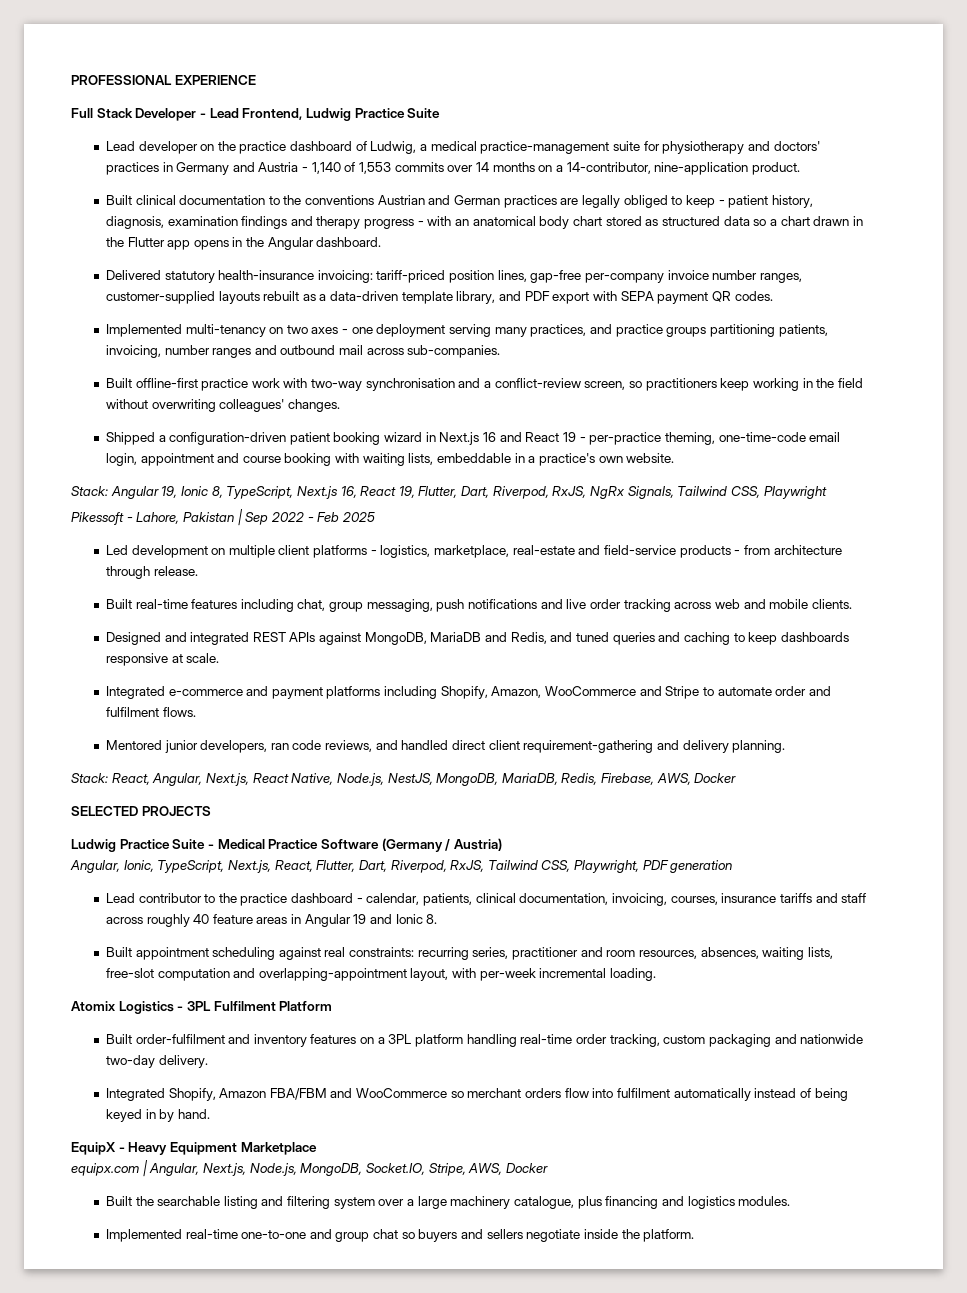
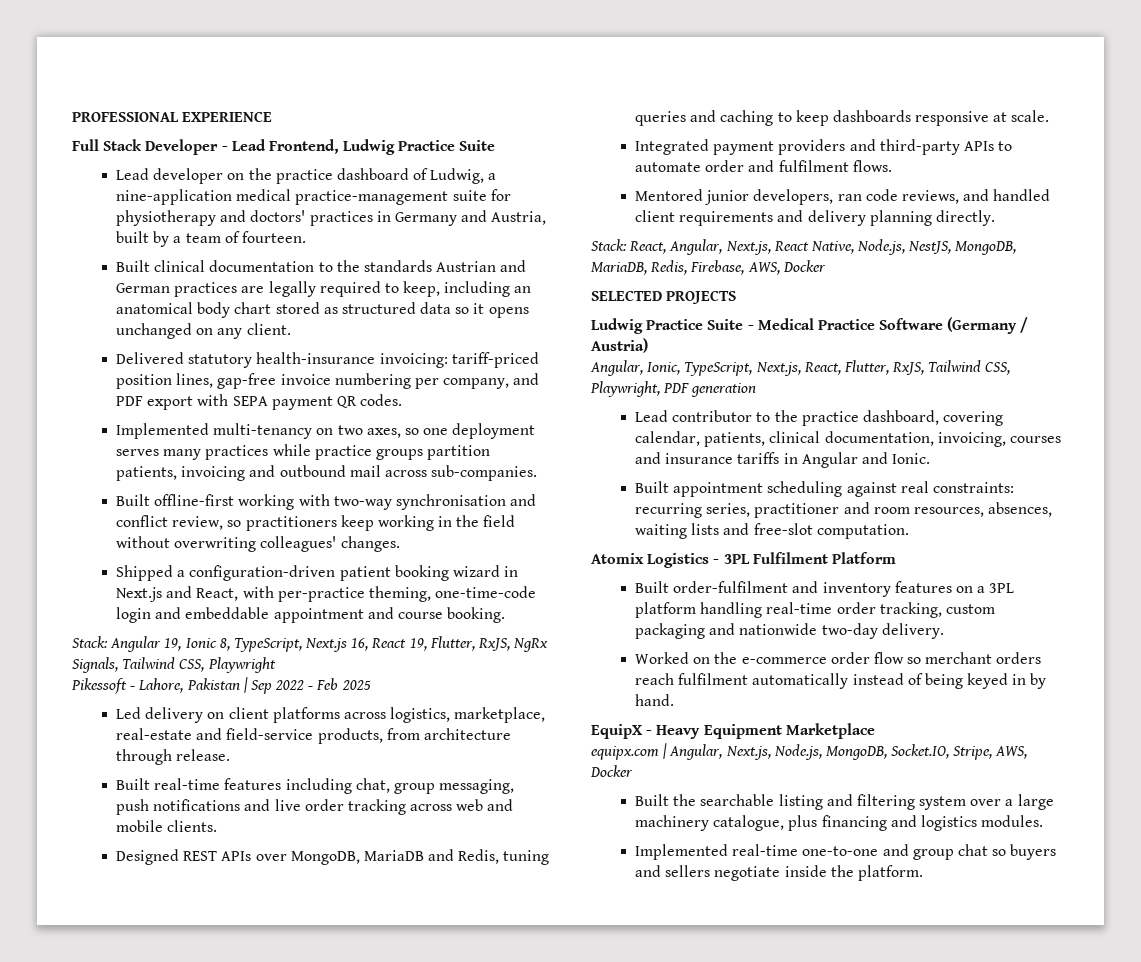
- Lead developer on the practice dashboard of Ludwig, a medical practice-management suite for physiotherapy and doctors' practices in Germany and Austria - 1,140 of 1,553 commits over 14 months on a 14-contributor, nine-application product.
+ Lead developer on the practice dashboard of Ludwig, a nine-application medical practice-management suite for physiotherapy and doctors' practices in Germany and Austria, built by a team of fourteen.
- Built clinical documentation to the conventions Austrian and German practices are legally obliged to keep - patient history, diagnosis, examination findings and therapy progress - with an anatomical body chart stored as structured data so a chart drawn in the Flutter app opens in the Angular dashboard.
+ Built clinical documentation to the standards Austrian and German practices are legally required to keep, including an anatomical body chart stored as structured data so it opens unchanged on any client.
- Delivered statutory health-insurance invoicing: tariff-priced position lines, gap-free per-company invoice number ranges, customer-supplied layouts rebuilt as a data-driven template library, and PDF export with SEPA payment QR codes.
+ Delivered statutory health-insurance invoicing: tariff-priced position lines, gap-free invoice numbering per company, and PDF export with SEPA payment QR codes.
- Implemented multi-tenancy on two axes - one deployment serving many practices, and practice groups partitioning patients, invoicing, number ranges and outbound mail across sub-companies.
+ Implemented multi-tenancy on two axes, so one deployment serves many practices while practice groups partition patients, invoicing and outbound mail across sub-companies.
- Built offline-first practice work with two-way synchronisation and a conflict-review screen, so practitioners keep working in the field without overwriting colleagues' changes.
+ Built offline-first working with two-way synchronisation and conflict review, so practitioners keep working in the field without overwriting colleagues' changes.
- Shipped a configuration-driven patient booking wizard in Next.js 16 and React 19 - per-practice theming, one-time-code email login, appointment and course booking with waiting lists, embeddable in a practice's own website.
+ Shipped a configuration-driven patient booking wizard in Next.js and React, with per-practice theming, one-time-code login and embeddable appointment and course booking.
- Stack: Angular 19, Ionic 8, TypeScript, Next.js 16, React 19, Flutter, Dart, Riverpod, RxJS, NgRx Signals, Tailwind CSS, Playwright
+ Stack: Angular 19, Ionic 8, TypeScript, Next.js 16, React 19, Flutter, RxJS, NgRx Signals, Tailwind CSS, Playwright
- Led development on multiple client platforms - logistics, marketplace, real-estate and field-service products - from architecture through release.
+ Led delivery on client platforms across logistics, marketplace, real-estate and field-service products, from architecture through release.
- Designed and integrated REST APIs against MongoDB, MariaDB and Redis, and tuned queries and caching to keep dashboards responsive at scale.
+ Designed REST APIs over MongoDB, MariaDB and Redis, tuning queries and caching to keep dashboards responsive at scale.
- Integrated e-commerce and payment platforms including Shopify, Amazon, WooCommerce and Stripe to automate order and fulfilment flows.
+ Integrated payment providers and third-party APIs to automate order and fulfilment flows.
- Mentored junior developers, ran code reviews, and handled direct client requirement-gathering and delivery planning.
+ Mentored junior developers, ran code reviews, and handled client requirements and delivery planning directly.
- Angular, Ionic, TypeScript, Next.js, React, Flutter, Dart, Riverpod, RxJS, Tailwind CSS, Playwright, PDF generation
+ Angular, Ionic, TypeScript, Next.js, React, Flutter, RxJS, Tailwind CSS, Playwright, PDF generation
- Lead contributor to the practice dashboard - calendar, patients, clinical documentation, invoicing, courses, insurance tariffs and staff across roughly 40 feature areas in Angular 19 and Ionic 8.
+ Lead contributor to the practice dashboard, covering calendar, patients, clinical documentation, invoicing, courses and insurance tariffs in Angular and Ionic.
- Built appointment scheduling against real constraints: recurring series, practitioner and room resources, absences, waiting lists, free-slot computation and overlapping-appointment layout, with per-week incremental loading.
+ Built appointment scheduling against real constraints: recurring series, practitioner and room resources, absences, waiting lists and free-slot computation.
- Integrated Shopify, Amazon FBA/FBM and WooCommerce so merchant orders flow into fulfilment automatically instead of being keyed in by hand.
+ Worked on the e-commerce order flow so merchant orders reach fulfilment automatically instead of being keyed in by hand.

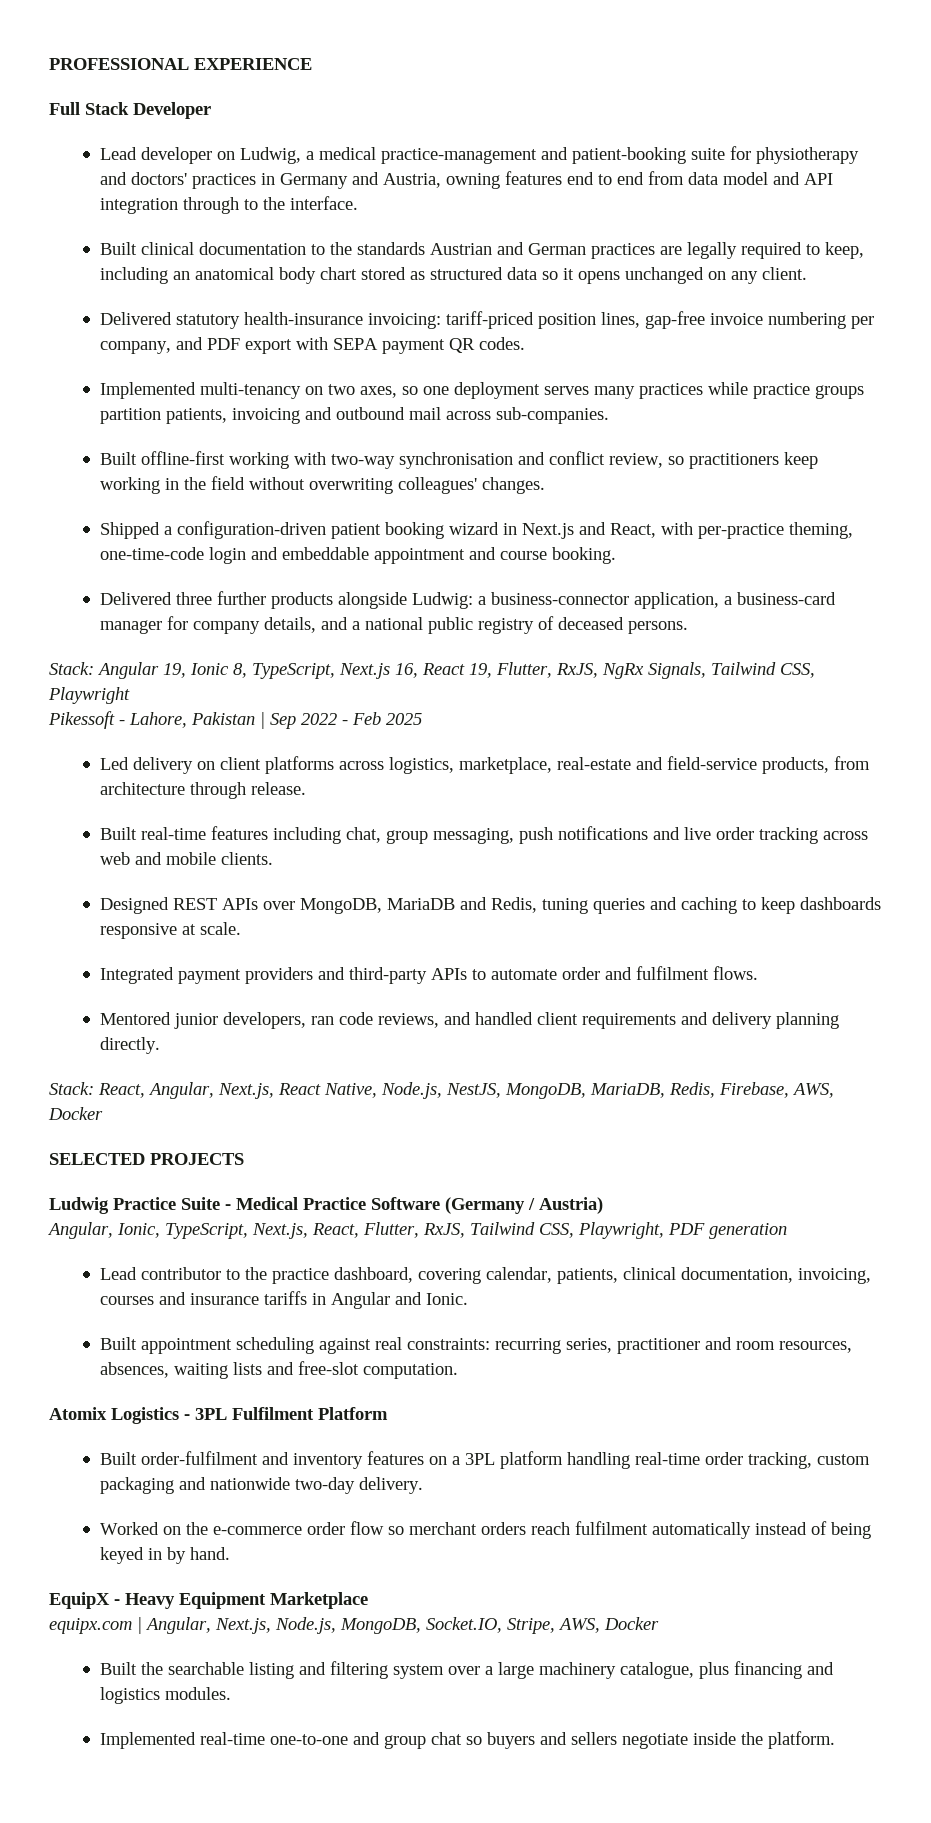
- Full Stack Developer - Lead Frontend, Ludwig Practice Suite
+ Full Stack Developer
- Lead developer on the practice dashboard of Ludwig, a nine-application medical practice-management suite for physiotherapy and doctors' practices in Germany and Austria, built by a team of fourteen.
+ Lead developer on Ludwig, a medical practice-management and patient-booking suite for physiotherapy and doctors' practices in Germany and Austria, owning features end to end from data model and API integration through to the interface.
+ Delivered three further products alongside Ludwig: a business-connector application, a business-card manager for company details, and a national public registry of deceased persons.

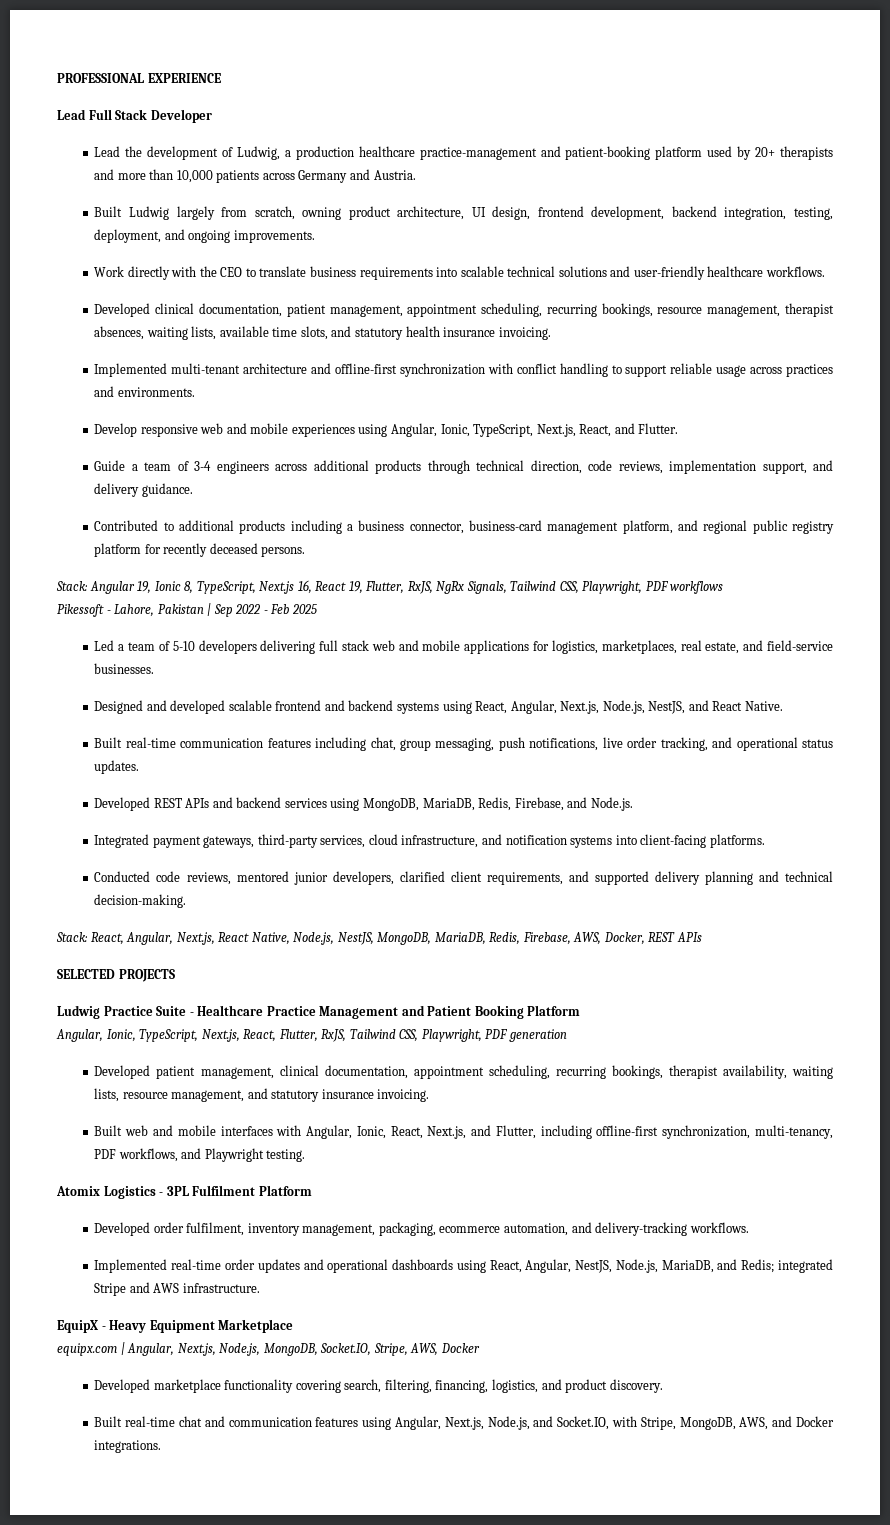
- Full Stack Developer
+ Lead Full Stack Developer
- Lead developer on Ludwig, a medical practice-management and patient-booking suite for physiotherapy and doctors' practices in Germany and Austria, owning features end to end from data model and API integration through to the interface.
- Built clinical documentation to the standards Austrian and German practices are legally required to keep, including an anatomical body chart stored as structured data so it opens unchanged on any client.
- Delivered statutory health-insurance invoicing: tariff-priced position lines, gap-free invoice numbering per company, and PDF export with SEPA payment QR codes.
- Implemented multi-tenancy on two axes, so one deployment serves many practices while practice groups partition patients, invoicing and outbound mail across sub-companies.
- Built offline-first working with two-way synchronisation and conflict review, so practitioners keep working in the field without overwriting colleagues' changes.
- Shipped a configuration-driven patient booking wizard in Next.js and React, with per-practice theming, one-time-code login and embeddable appointment and course booking.
- Delivered three further products alongside Ludwig: a business-connector application, a business-card manager for company details, and a national public registry of deceased persons.
+ Lead the development of Ludwig, a production healthcare practice-management and patient-booking platform used by 20+ therapists and more than 10,000 patients across Germany and Austria.
+ Built Ludwig largely from scratch, owning product architecture, UI design, frontend development, backend integration, testing, deployment, and ongoing improvements.
+ Work directly with the CEO to translate business requirements into scalable technical solutions and user-friendly healthcare workflows.
+ Developed clinical documentation, patient management, appointment scheduling, recurring bookings, resource management, therapist absences, waiting lists, available time slots, and statutory health insurance invoicing.
+ Implemented multi-tenant architecture and offline-first synchronization with conflict handling to support reliable usage across practices and environments.
+ Develop responsive web and mobile experiences using Angular, Ionic, TypeScript, Next.js, React, and Flutter.
+ Guide a team of 3-4 engineers across additional products through technical direction, code reviews, implementation support, and delivery guidance.
+ Contributed to additional products including a business connector, business-card management platform, and regional public registry platform for recently deceased persons.
- Stack: Angular 19, Ionic 8, TypeScript, Next.js 16, React 19, Flutter, RxJS, NgRx Signals, Tailwind CSS, Playwright
+ Stack: Angular 19, Ionic 8, TypeScript, Next.js 16, React 19, Flutter, RxJS, NgRx Signals, Tailwind CSS, Playwright, PDF workflows
- Led delivery on client platforms across logistics, marketplace, real-estate and field-service products, from architecture through release.
- Built real-time features including chat, group messaging, push notifications and live order tracking across web and mobile clients.
- Designed REST APIs over MongoDB, MariaDB and Redis, tuning queries and caching to keep dashboards responsive at scale.
- Integrated payment providers and third-party APIs to automate order and fulfilment flows.
- Mentored junior developers, ran code reviews, and handled client requirements and delivery planning directly.
+ Led a team of 5-10 developers delivering full stack web and mobile applications for logistics, marketplaces, real estate, and field-service businesses.
+ Designed and developed scalable frontend and backend systems using React, Angular, Next.js, Node.js, NestJS, and React Native.
+ Built real-time communication features including chat, group messaging, push notifications, live order tracking, and operational status updates.
+ Developed REST APIs and backend services using MongoDB, MariaDB, Redis, Firebase, and Node.js.
+ Integrated payment gateways, third-party services, cloud infrastructure, and notification systems into client-facing platforms.
+ Conducted code reviews, mentored junior developers, clarified client requirements, and supported delivery planning and technical decision-making.
- Stack: React, Angular, Next.js, React Native, Node.js, NestJS, MongoDB, MariaDB, Redis, Firebase, AWS, Docker
+ Stack: React, Angular, Next.js, React Native, Node.js, NestJS, MongoDB, MariaDB, Redis, Firebase, AWS, Docker, REST APIs
- Ludwig Practice Suite - Medical Practice Software (Germany / Austria)
+ Ludwig Practice Suite - Healthcare Practice Management and Patient Booking Platform
- Lead contributor to the practice dashboard, covering calendar, patients, clinical documentation, invoicing, courses and insurance tariffs in Angular and Ionic.
- Built appointment scheduling against real constraints: recurring series, practitioner and room resources, absences, waiting lists and free-slot computation.
+ Developed patient management, clinical documentation, appointment scheduling, recurring bookings, therapist availability, waiting lists, resource management, and statutory insurance invoicing.
+ Built web and mobile interfaces with Angular, Ionic, React, Next.js, and Flutter, including offline-first synchronization, multi-tenancy, PDF workflows, and Playwright testing.
- Built order-fulfilment and inventory features on a 3PL platform handling real-time order tracking, custom packaging and nationwide two-day delivery.
- Worked on the e-commerce order flow so merchant orders reach fulfilment automatically instead of being keyed in by hand.
+ Developed order fulfilment, inventory management, packaging, ecommerce automation, and delivery-tracking workflows.
+ Implemented real-time order updates and operational dashboards using React, Angular, NestJS, Node.js, MariaDB, and Redis; integrated Stripe and AWS infrastructure.
- Built the searchable listing and filtering system over a large machinery catalogue, plus financing and logistics modules.
- Implemented real-time one-to-one and group chat so buyers and sellers negotiate inside the platform.
+ Developed marketplace functionality covering search, filtering, financing, logistics, and product discovery.
+ Built real-time chat and communication features using Angular, Next.js, Node.js, and Socket.IO, with Stripe, MongoDB, AWS, and Docker integrations.

